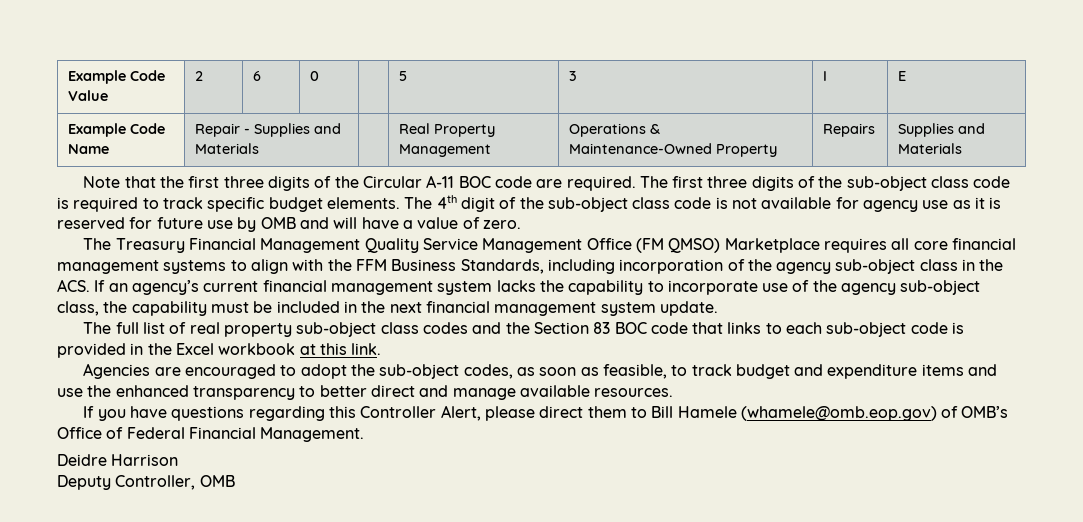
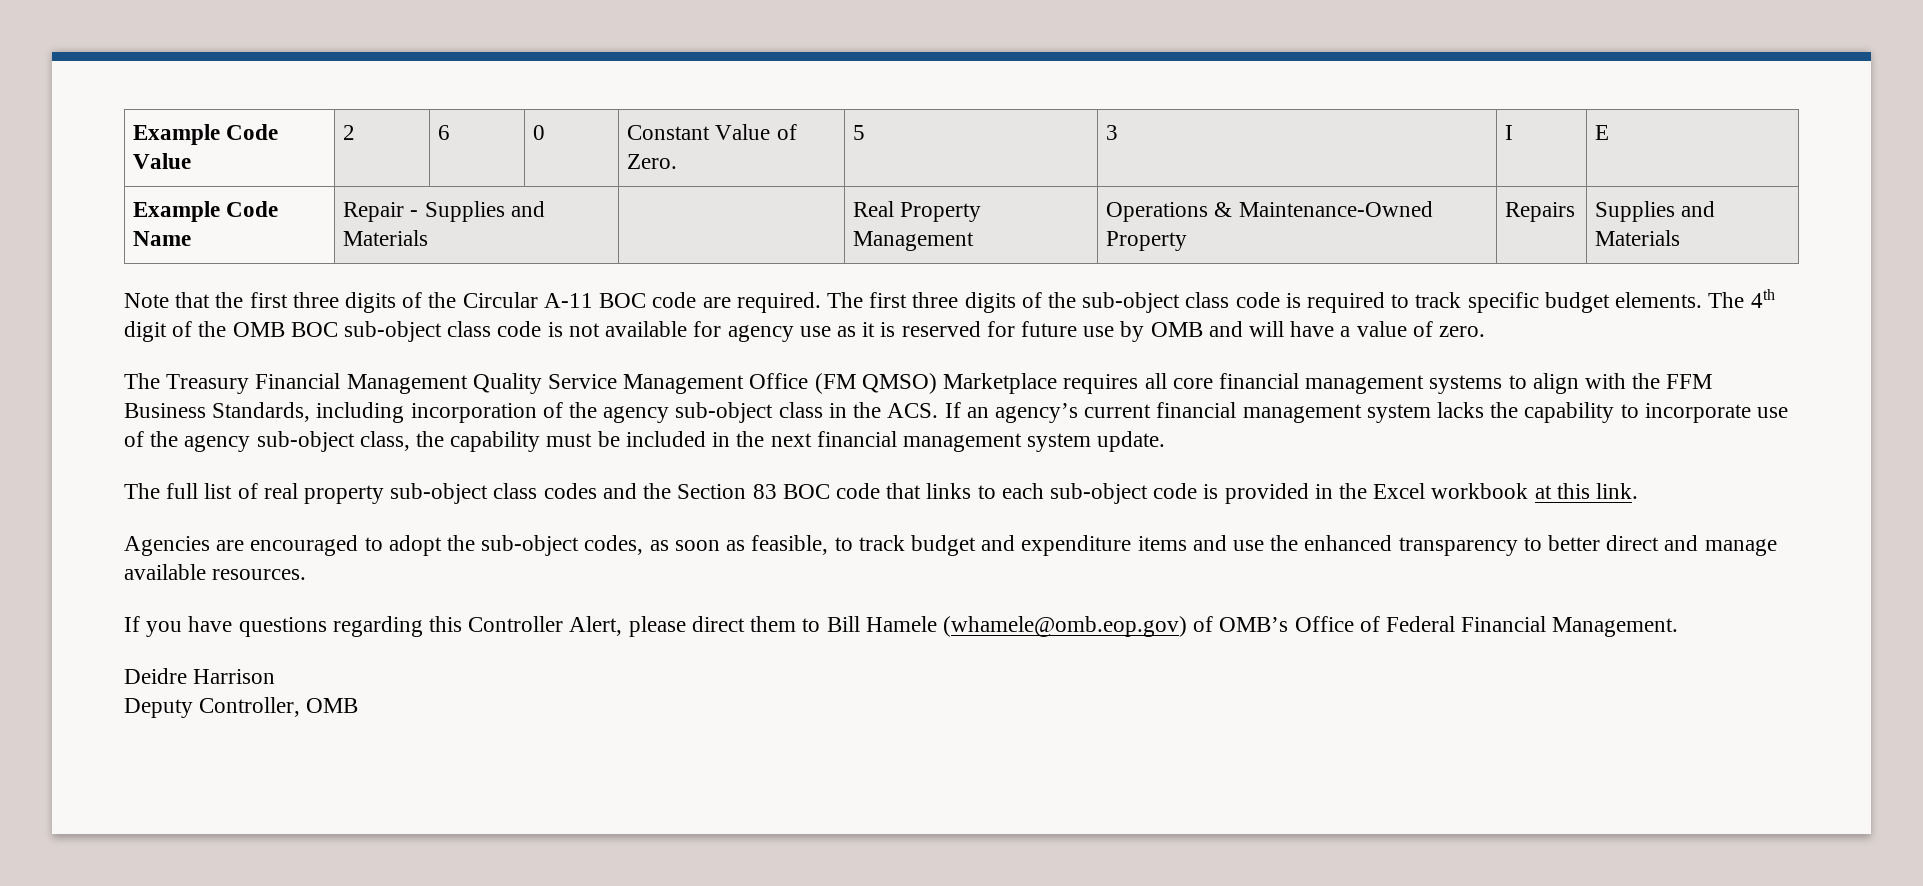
- Example Code Value | 2 | 6 | 0 | | 5 | 3 | I | E
+ Example Code Value | 2 | 6 | 0 | Constant Value of Zero. | 5 | 3 | I | E
- The 4th digit of the sub-object class code is not available for agency use as it is reserved for future use by OMB and will have a value of zero.
+ The 4th digit of the OMB BOC sub-object class code is not available for agency use as it is reserved for future use by OMB and will have a value of zero.

